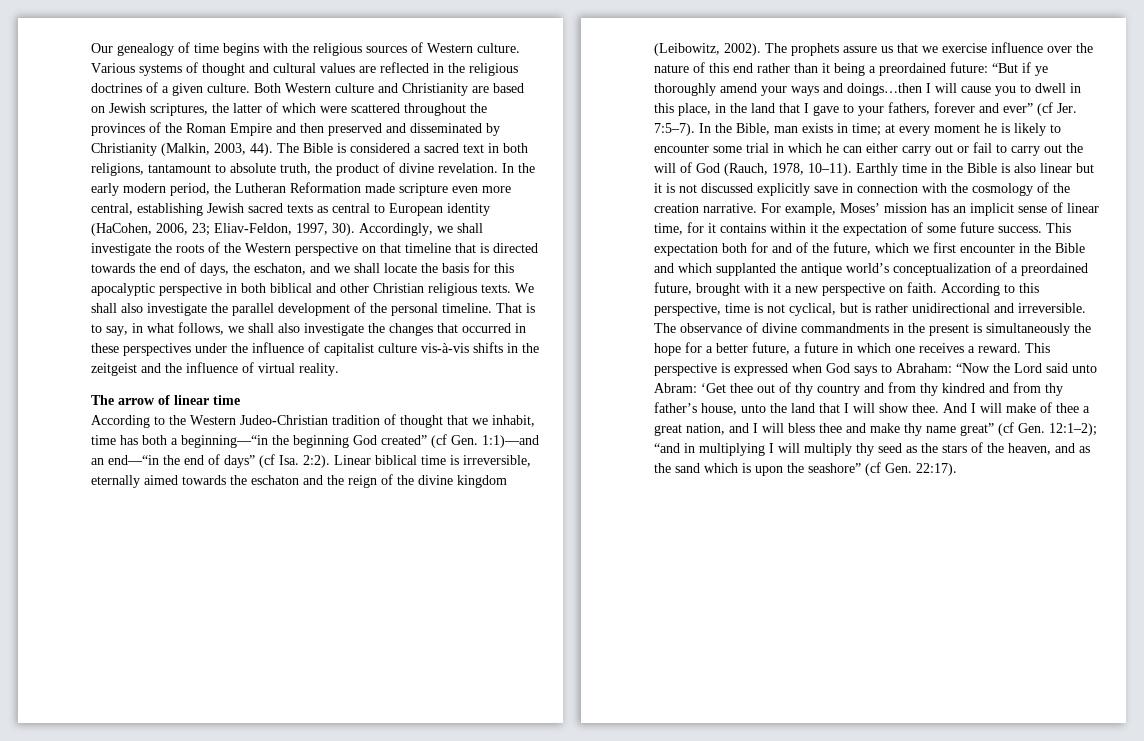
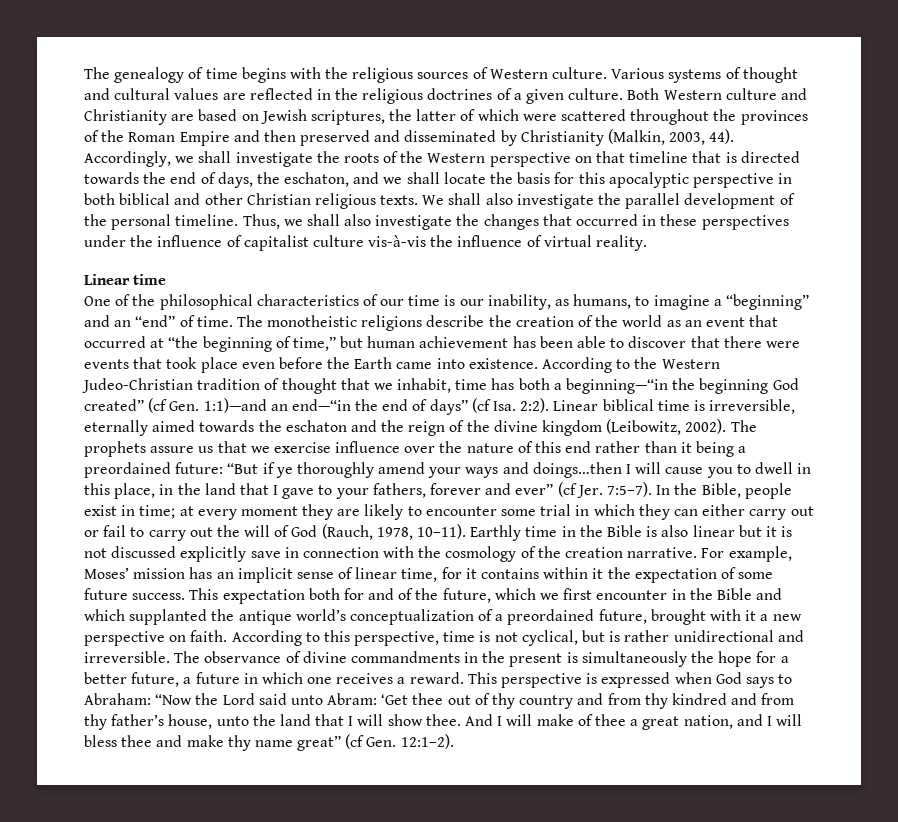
- Our genealogy of time begins with the religious sources of Western culture.
+ The genealogy of time begins with the religious sources of Western culture.
- The Bible is considered a sacred text in both religions, tantamount to absolute truth, the product of divine revelation. In the early modern period, the Lutheran Reformation made scripture even more central, establishing Jewish sacred texts as central to European identity (HaCohen, 2006, 23; Eliav-Feldon, 1997, 30).
- That is to say, in what follows, we shall also investigate the changes that occurred in these perspectives under the influence of capitalist culture vis-à-vis shifts in the zeitgeist and the influence of virtual reality.
+ Thus, we shall also investigate the changes that occurred in these perspectives under the influence of capitalist culture vis-à-vis the influence of virtual reality.
- The arrow of linear time
- According to the Western Judeo-Christian tradition of thought that we inhabit, time has both a beginning—“in the beginning God created” (cf Gen. 1:1)—and an end—“in the end of days” (cf Isa. 2:2).
+ Linear time
+ One of the philosophical characteristics of our time is our inability, as humans, to imagine a “beginning” and an “end” of time. The monotheistic religions describe the creation of the world as an event that occurred at “the beginning of time,” but human achievement has been able to discover that there were events that took place even before the Earth came into existence. According to the Western Judeo-Christian tradition of thought that we inhabit, time has both a beginning—“in the beginning God created” (cf Gen. 1:1)—and an end—“in the end of days” (cf Isa. 2:2).
- In the Bible, man exists in time; at every moment he is likely to encounter some trial in which he can either carry out or fail to carry out the will of God (Rauch, 1978, 10–11).
+ In the Bible, people exist in time; at every moment they are likely to encounter some trial in which they can either carry out or fail to carry out the will of God (Rauch, 1978, 10–11).
- And I will make of thee a great nation, and I will bless thee and make thy name great” (cf Gen. 12:1–2); “and in multiplying I will multiply thy seed as the stars of the heaven, and as the sand which is upon the seashore” (cf Gen. 22:17).
+ And I will make of thee a great nation, and I will bless thee and make thy name great” (cf Gen. 12:1–2).

